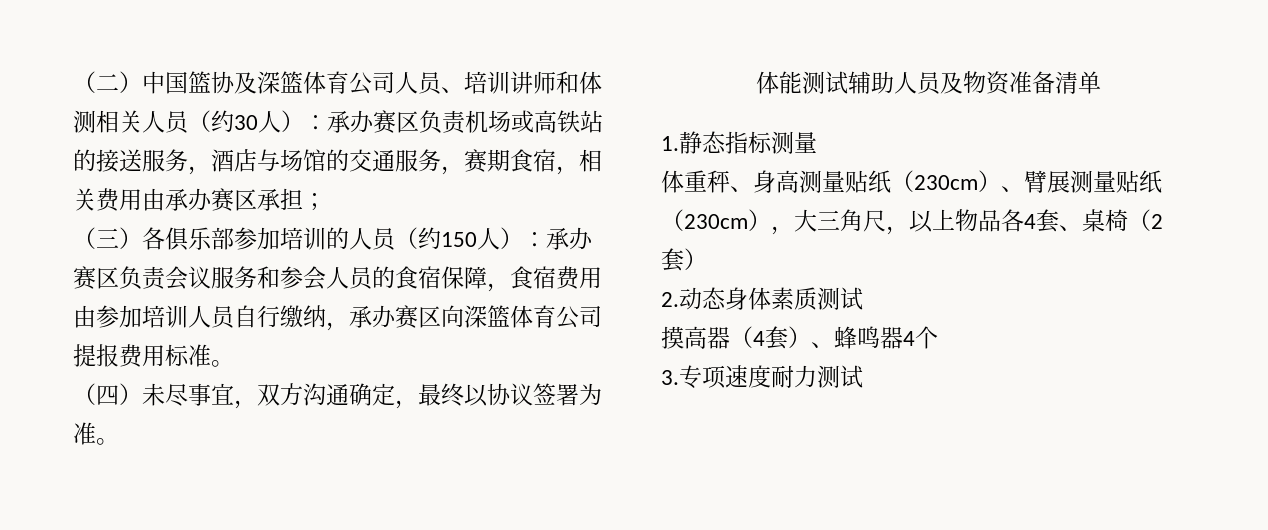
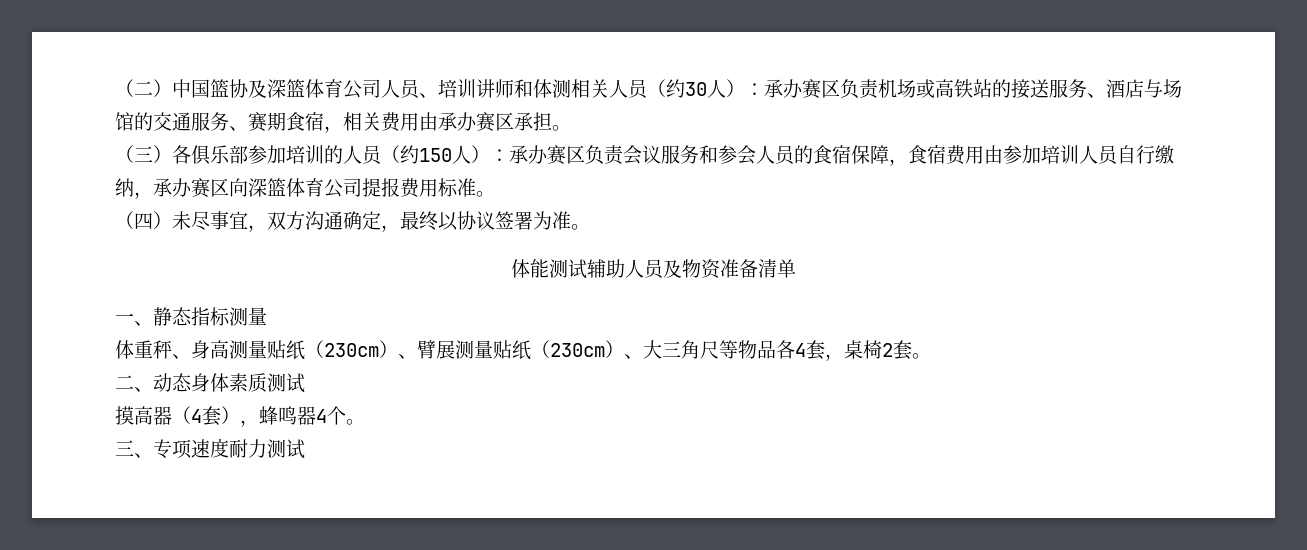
- （二）中国篮协及深篮体育公司人员、培训讲师和体测相关人员（约30人）：承办赛区负责机场或高铁站的接送服务，酒店与场馆的交通服务，赛期食宿，相关费用由承办赛区承担；
+ （二）中国篮协及深篮体育公司人员、培训讲师和体测相关人员（约30人）：承办赛区负责机场或高铁站的接送服务、酒店与场馆的交通服务、赛期食宿，相关费用由承办赛区承担。
- 1.静态指标测量
+ 一、静态指标测量
- 体重秤、身高测量贴纸（230cm）、臂展测量贴纸（230cm），大三角尺，以上物品各4套、桌椅（2套）
- 2.动态身体素质测试
+ 体重秤、身高测量贴纸（230cm）、臂展测量贴纸（230cm）、大三角尺等物品各4套，桌椅2套。
+ 二、动态身体素质测试
- 摸高器（4套）、蜂鸣器4个
- 3.专项速度耐力测试
+ 摸高器（4套），蜂鸣器4个。
+ 三、专项速度耐力测试

